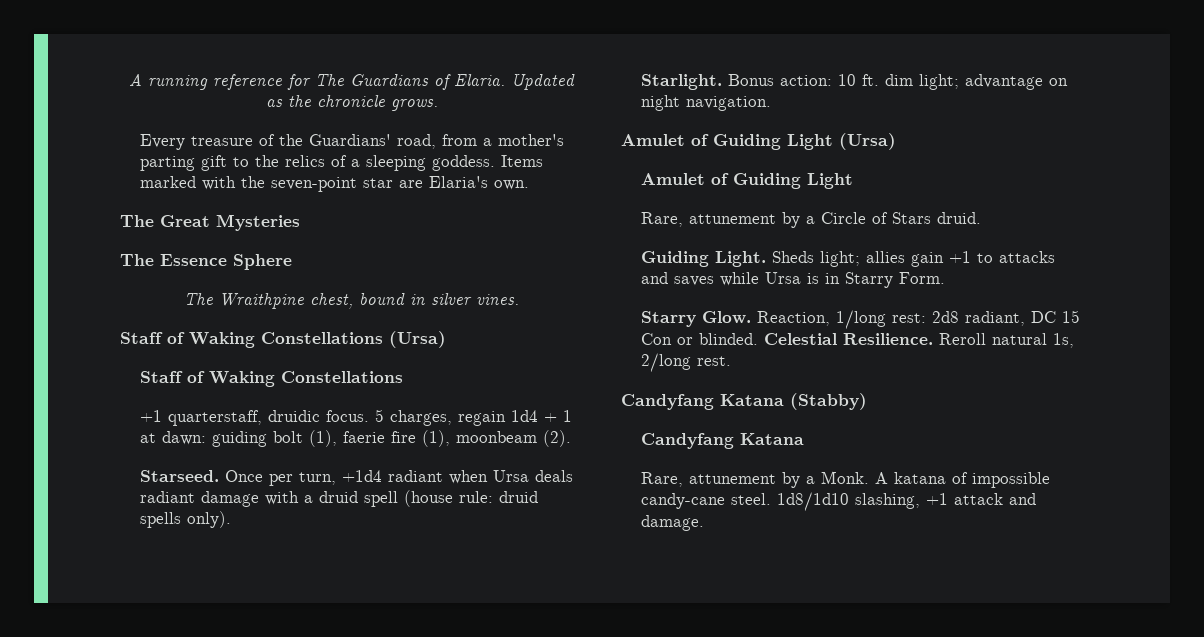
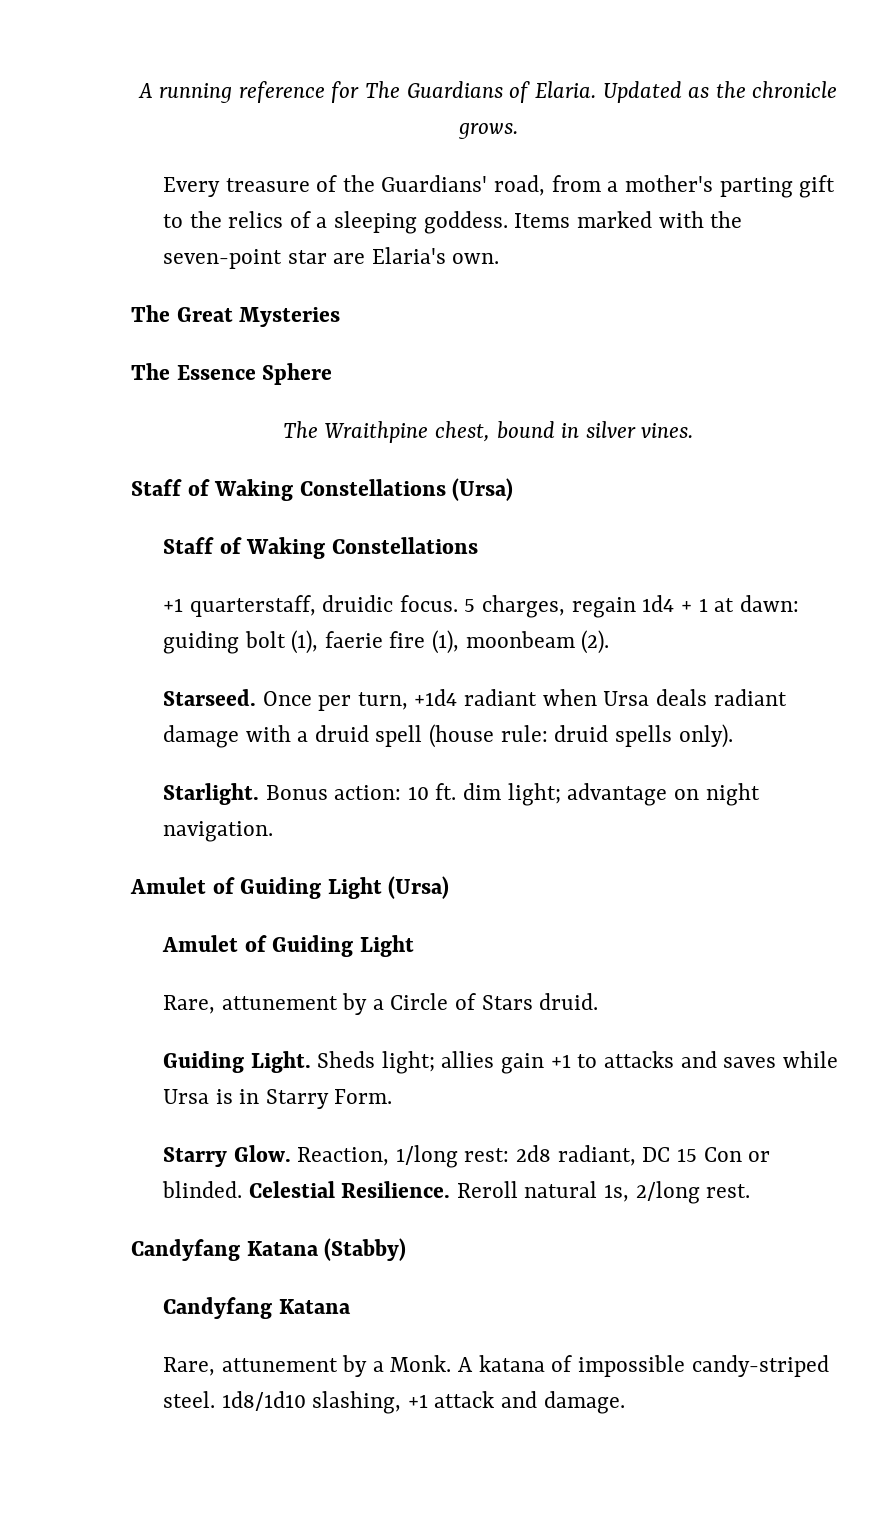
- A katana of impossible candy-cane steel.
+ A katana of impossible candy-striped steel.

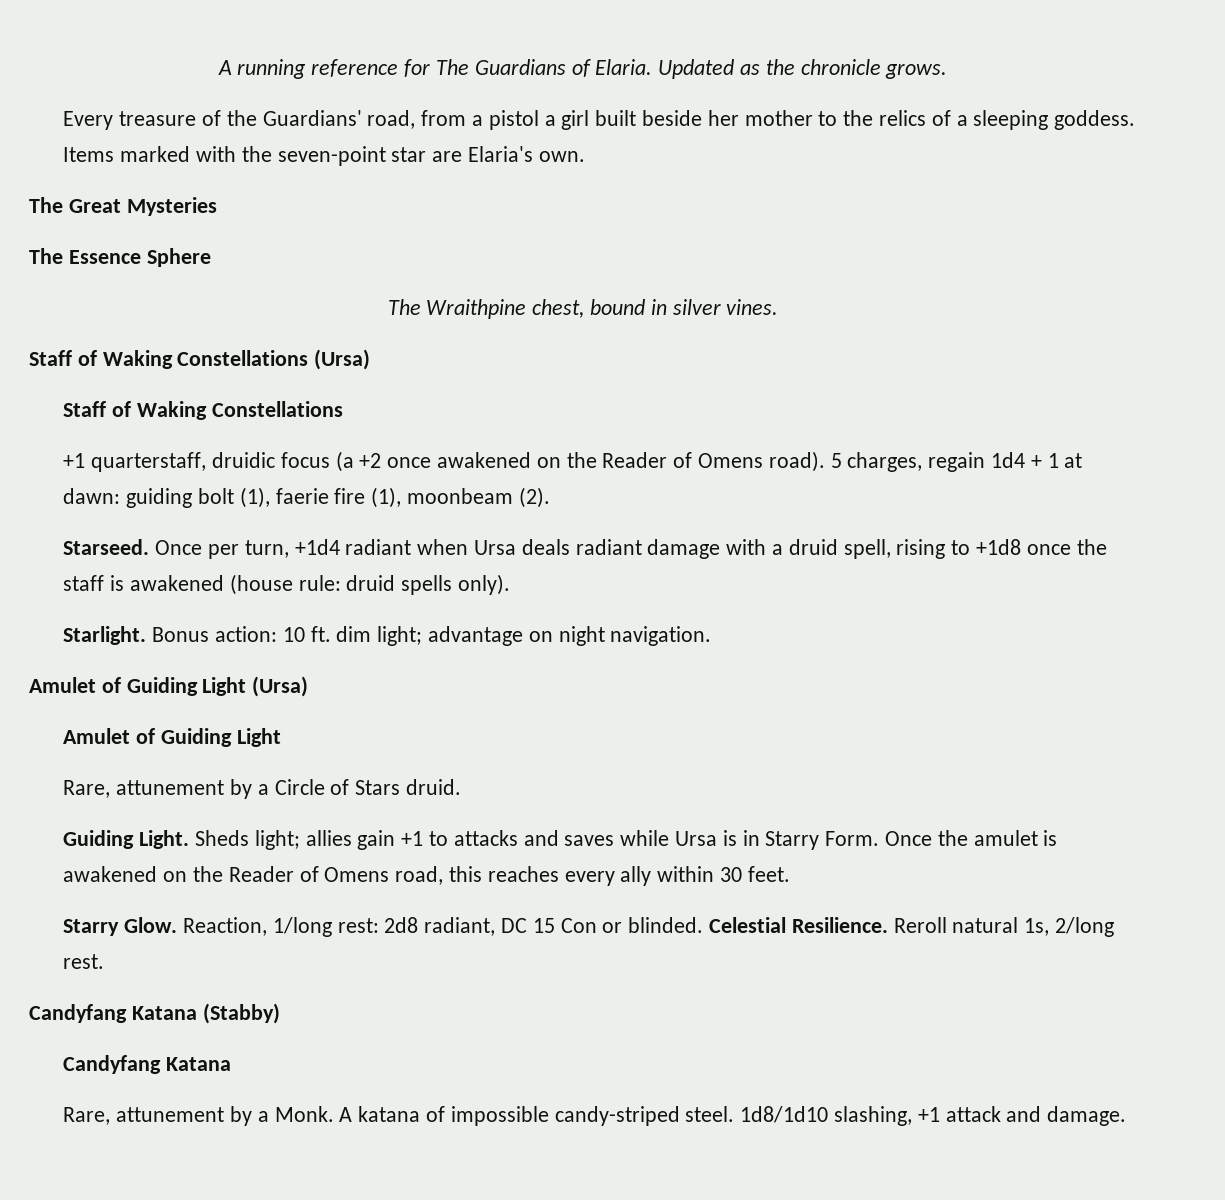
- Every treasure of the Guardians' road, from a mother's parting gift to the relics of a sleeping goddess.
+ Every treasure of the Guardians' road, from a pistol a girl built beside her mother to the relics of a sleeping goddess.
- +1 quarterstaff, druidic focus.
+ +1 quarterstaff, druidic focus (a +2 once awakened on the Reader of Omens road).
- Once per turn, +1d4 radiant when Ursa deals radiant damage with a druid spell (house rule: druid spells only).
+ Once per turn, +1d4 radiant when Ursa deals radiant damage with a druid spell, rising to +1d8 once the staff is awakened (house rule: druid spells only).
+ Once the amulet is awakened on the Reader of Omens road, this reaches every ally within 30 feet.

